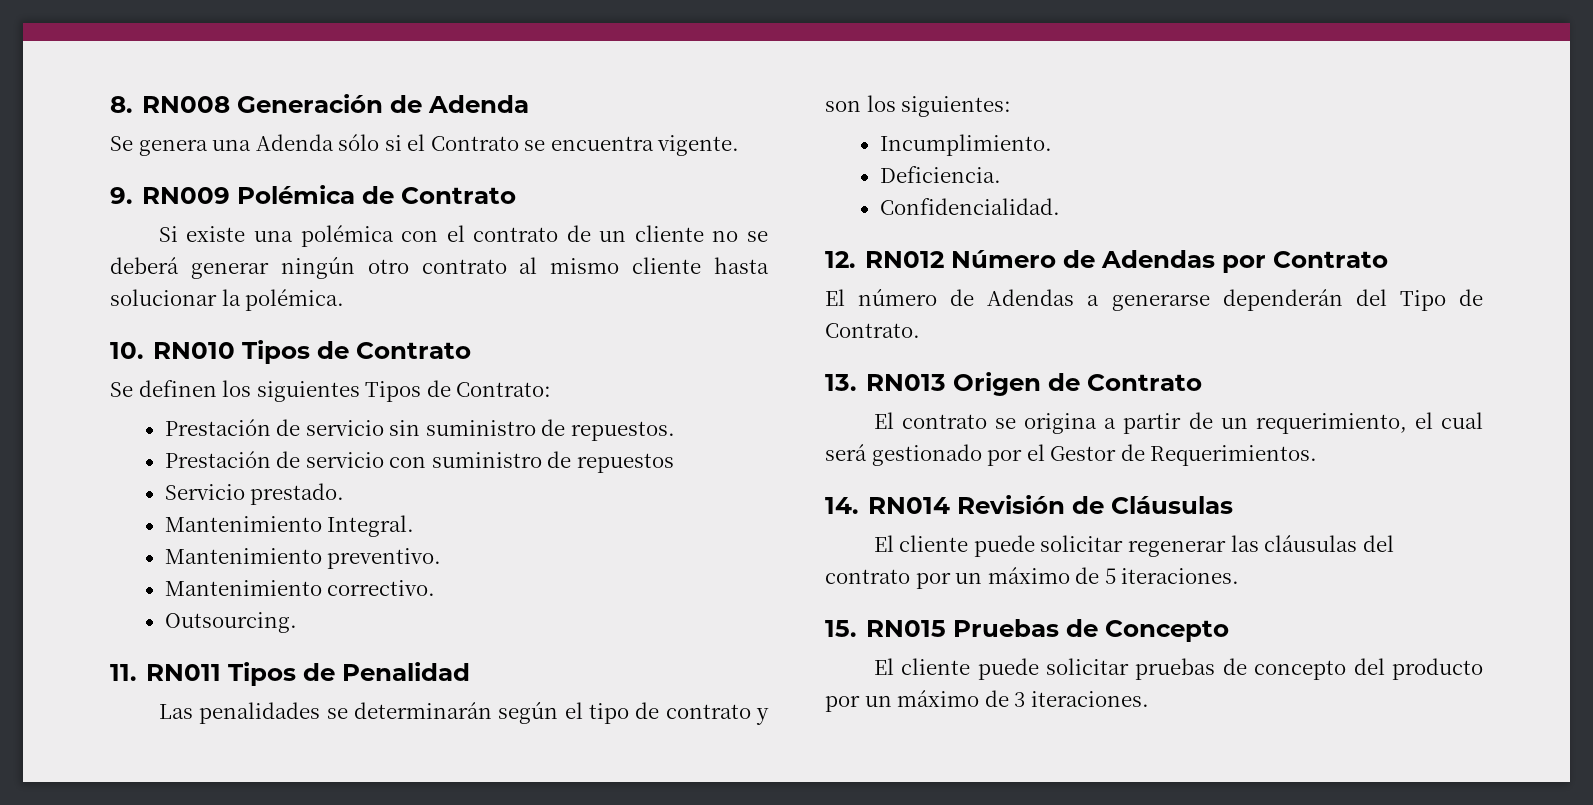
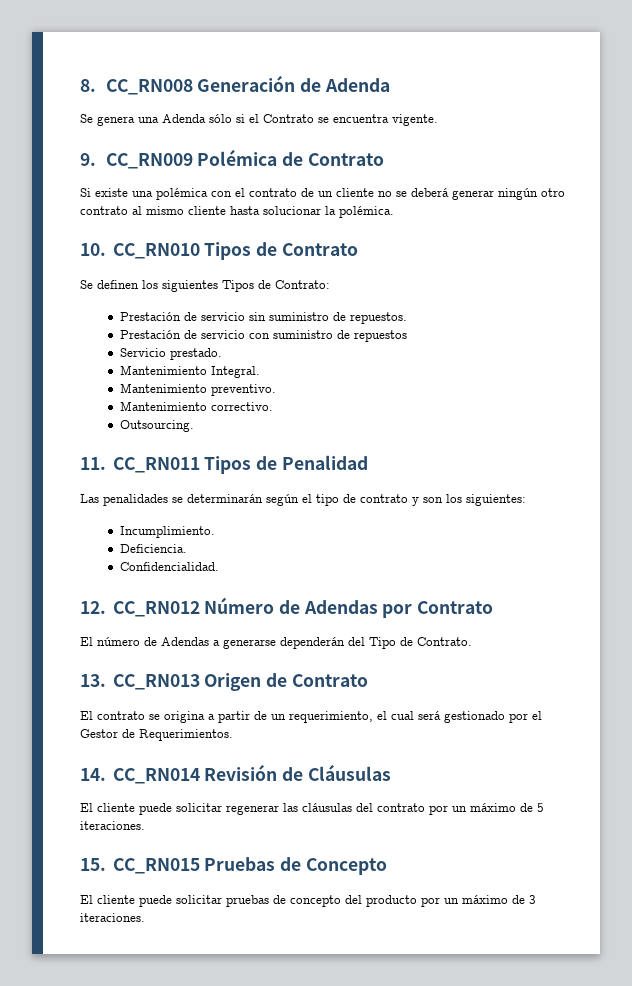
- 8. RN008 Generación de Adenda
+ 8. CC_RN008 Generación de Adenda
- 9. RN009 Polémica de Contrato
+ 9. CC_RN009 Polémica de Contrato
- 10. RN010 Tipos de Contrato
+ 10. CC_RN010 Tipos de Contrato
- 11. RN011 Tipos de Penalidad
+ 11. CC_RN011 Tipos de Penalidad
- 12. RN012 Número de Adendas por Contrato
+ 12. CC_RN012 Número de Adendas por Contrato
- 13. RN013 Origen de Contrato
+ 13. CC_RN013 Origen de Contrato
- 14. RN014 Revisión de Cláusulas
+ 14. CC_RN014 Revisión de Cláusulas
- 15. RN015 Pruebas de Concepto
+ 15. CC_RN015 Pruebas de Concepto

